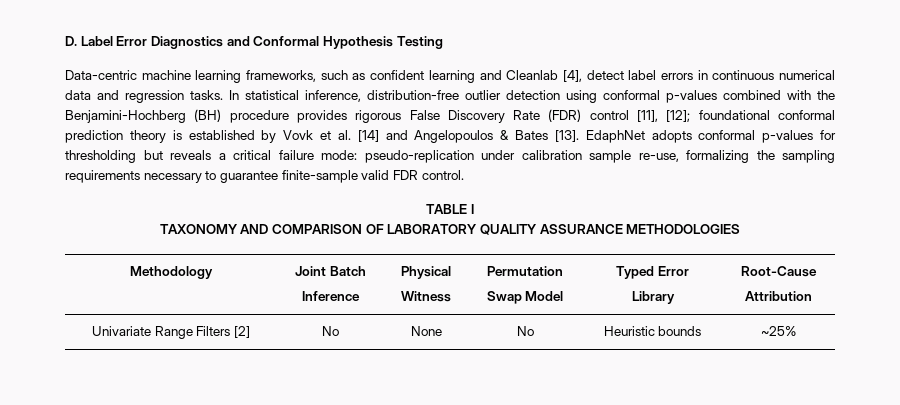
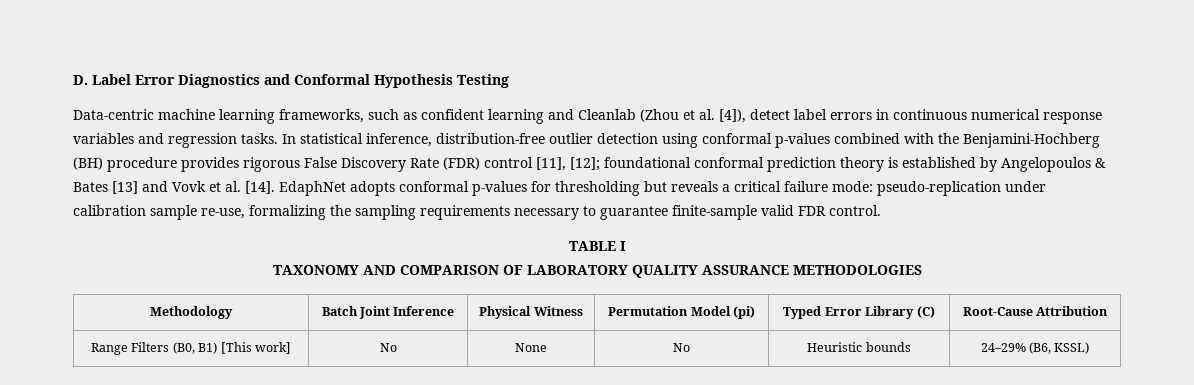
- Data-centric machine learning frameworks, such as confident learning and Cleanlab [4], detect label errors in continuous numerical data and regression tasks.
+ Data-centric machine learning frameworks, such as confident learning and Cleanlab (Zhou et al. [4]), detect label errors in continuous numerical response variables and regression tasks.
- In statistical inference, distribution-free outlier detection using conformal p-values combined with the Benjamini-Hochberg (BH) procedure provides rigorous False Discovery Rate (FDR) control [11], [12]; foundational conformal prediction theory is established by Vovk et al. [14] and Angelopoulos & Bates [13].
+ In statistical inference, distribution-free outlier detection using conformal p-values combined with the Benjamini-Hochberg (BH) procedure provides rigorous False Discovery Rate (FDR) control [11], [12]; foundational conformal prediction theory is established by Angelopoulos & Bates [13] and Vovk et al. [14].
- Methodology | Joint Batch
- Inference | Physical
- Witness | Permutation
- Swap Model | Typed Error
- Library | Root-Cause
- Attribution
+ Methodology | Batch Joint Inference | Physical Witness | Permutation Model (pi) | Typed Error Library (C) | Root-Cause Attribution
- Univariate Range Filters [2] | No | None | No | Heuristic bounds | ~25%
+ Range Filters (B0, B1) [This work] | No | None | No | Heuristic bounds | 24–29% (B6, KSSL)

